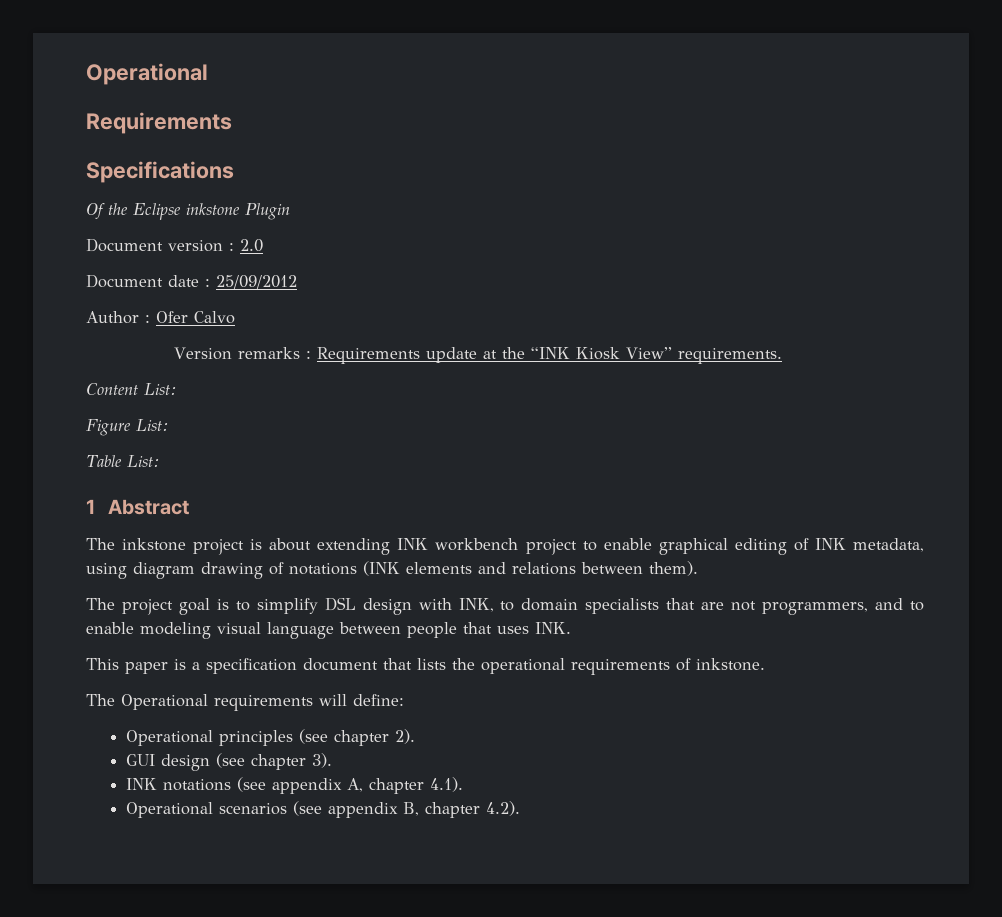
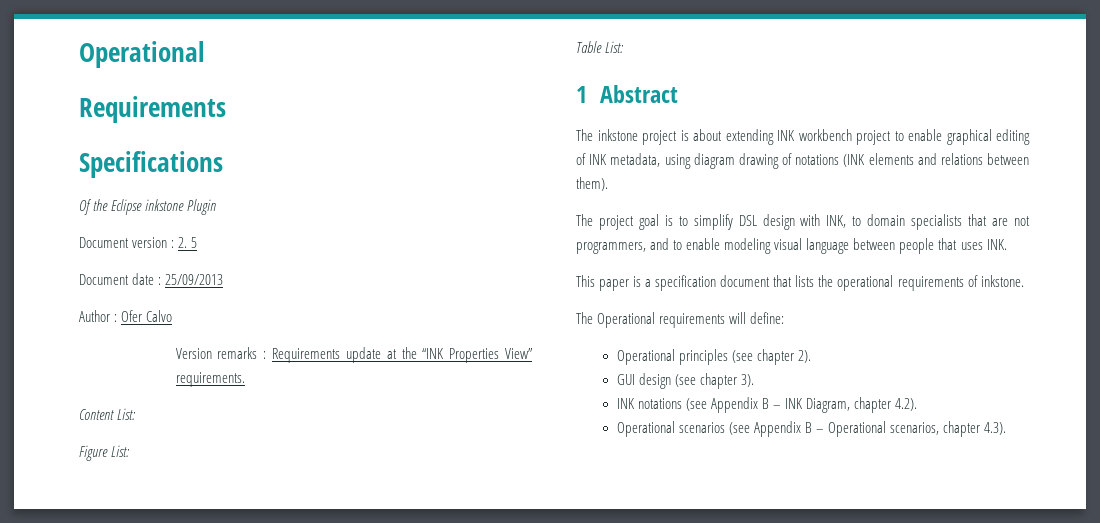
- Document version : 2.0
+ Document version : 2. 5
- Document date : 25/09/2012
+ Document date : 25/09/2013
- Version remarks : Requirements update at the “INK Kiosk View” requirements.
+ Version remarks : Requirements update at the “INK Properties View” requirements.
- INK notations (see appendix A, chapter 4.1).
- Operational scenarios (see appendix B, chapter 4.2).
+ INK notations (see Appendix B – INK Diagram, chapter 4.2).
+ Operational scenarios (see Appendix B – Operational scenarios, chapter 4.3).

